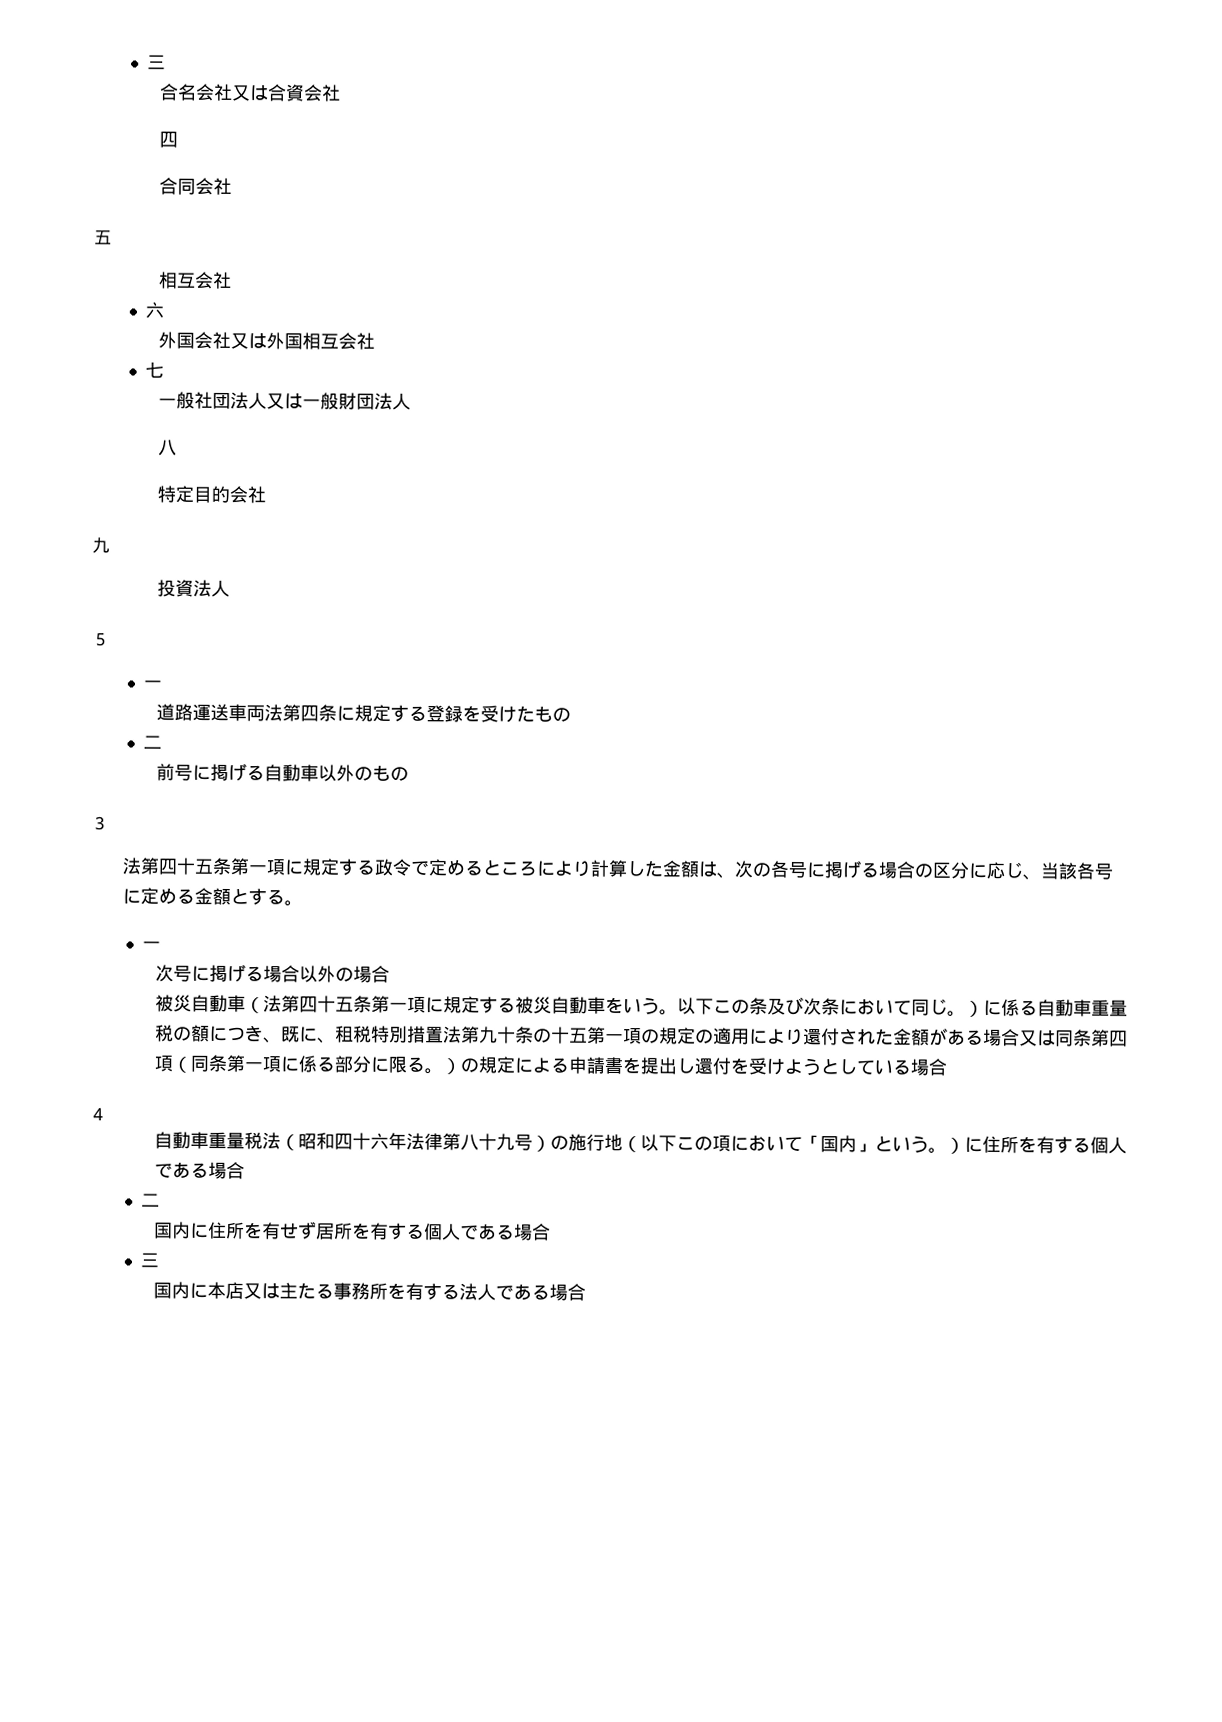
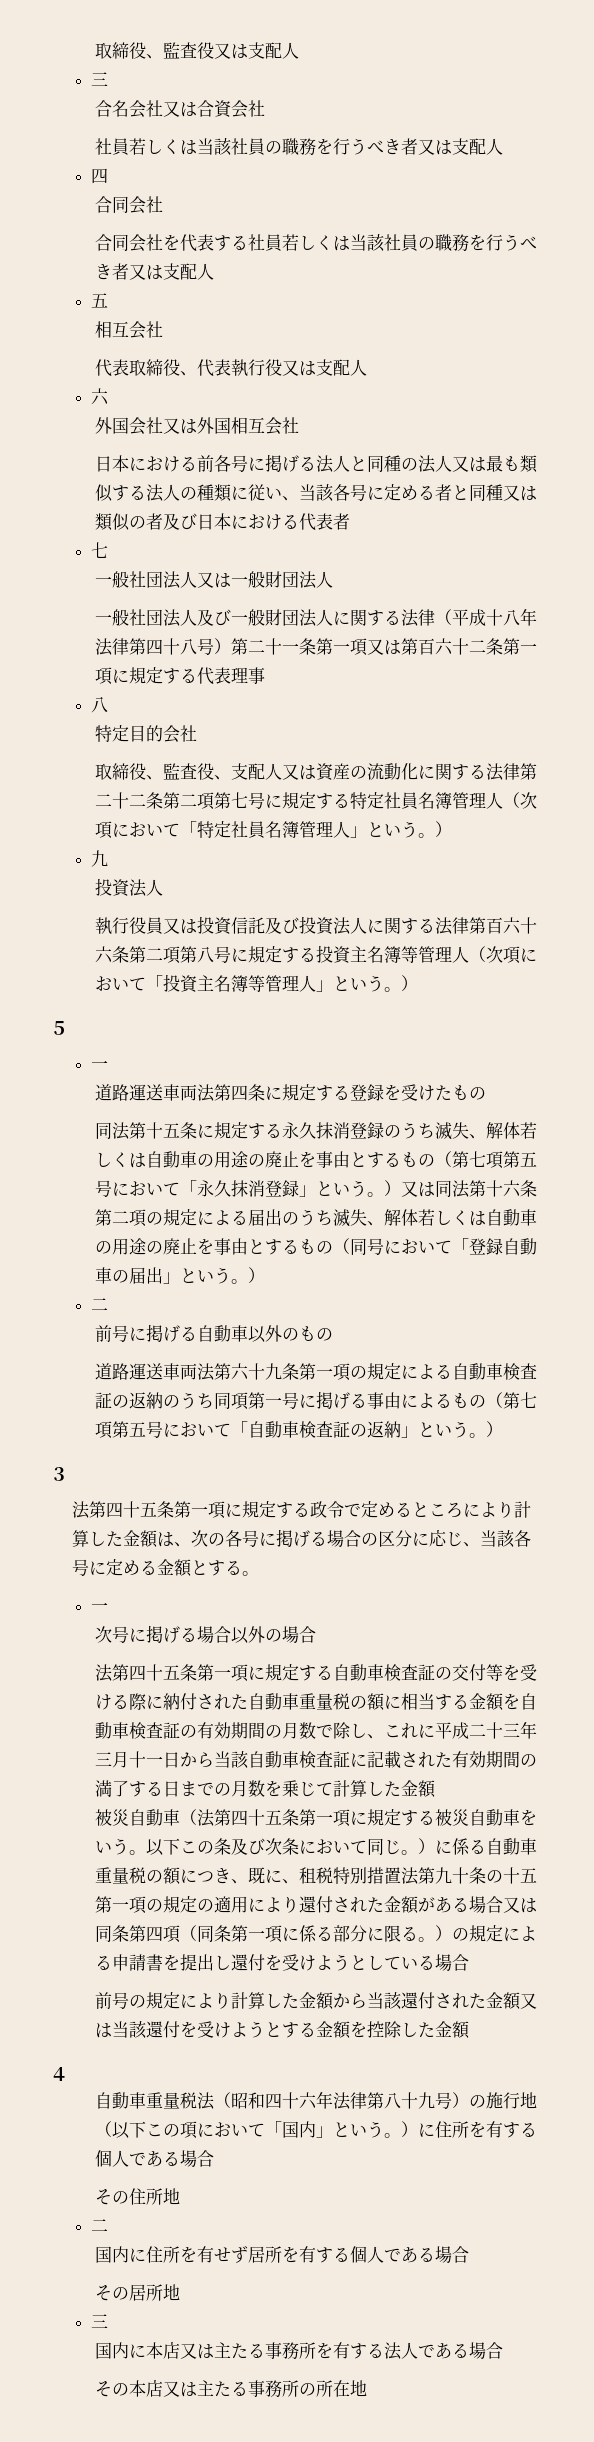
+ 取締役、監査役又は支配人
  合名会社又は合資会社
+ 社員若しくは当該社員の職務を行うべき者又は支配人
  四
  合同会社
+ 合同会社を代表する社員若しくは当該社員の職務を行うべき者又は支配人
  五
  相互会社
+ 代表取締役、代表執行役又は支配人
+ 日本における前各号に掲げる法人と同種の法人又は最も類似する法人の種類に従い、当該各号に定める者と同種又は類似の者及び日本における代表者
  一般社団法人又は一般財団法人
+ 一般社団法人及び一般財団法人に関する法律（平成十八年法律第四十八号）第二十一条第一項又は第百六十二条第一項に規定する代表理事
  八
  特定目的会社
+ 取締役、監査役、支配人又は資産の流動化に関する法律第二十二条第二項第七号に規定する特定社員名簿管理人（次項において「特定社員名簿管理人」という。）
  九
  投資法人
+ 執行役員又は投資信託及び投資法人に関する法律第百六十六条第二項第八号に規定する投資主名簿等管理人（次項において「投資主名簿等管理人」という。）
+ 同法第十五条に規定する永久抹消登録のうち滅失、解体若しくは自動車の用途の廃止を事由とするもの（第七項第五号において「永久抹消登録」という。）又は同法第十六条第二項の規定による届出のうち滅失、解体若しくは自動車の用途の廃止を事由とするもの（同号において「登録自動車の届出」という。）
+ 道路運送車両法第六十九条第一項の規定による自動車検査証の返納のうち同項第一号に掲げる事由によるもの（第七項第五号において「自動車検査証の返納」という。）
+ 法第四十五条第一項に規定する自動車検査証の交付等を受ける際に納付された自動車重量税の額に相当する金額を自動車検査証の有効期間の月数で除し、これに平成二十三年三月十一日から当該自動車検査証に記載された有効期間の満了する日までの月数を乗じて計算した金額
+ 前号の規定により計算した金額から当該還付された金額又は当該還付を受けようとする金額を控除した金額
+ その住所地
+ その居所地
+ その本店又は主たる事務所の所在地

